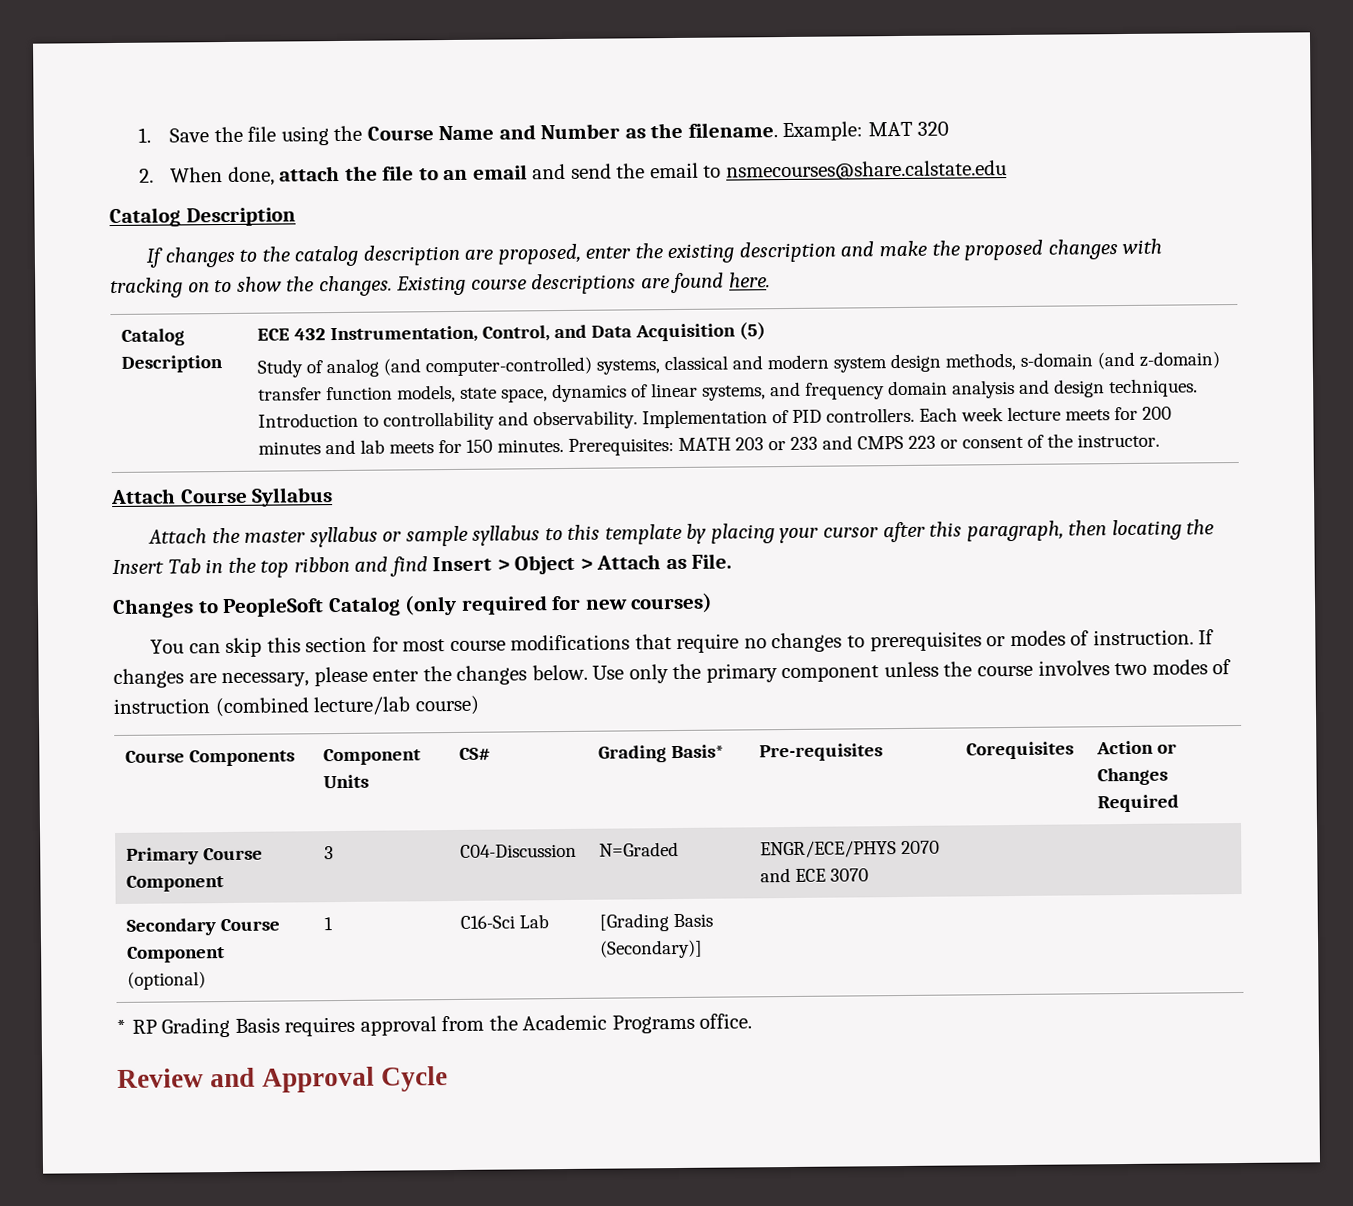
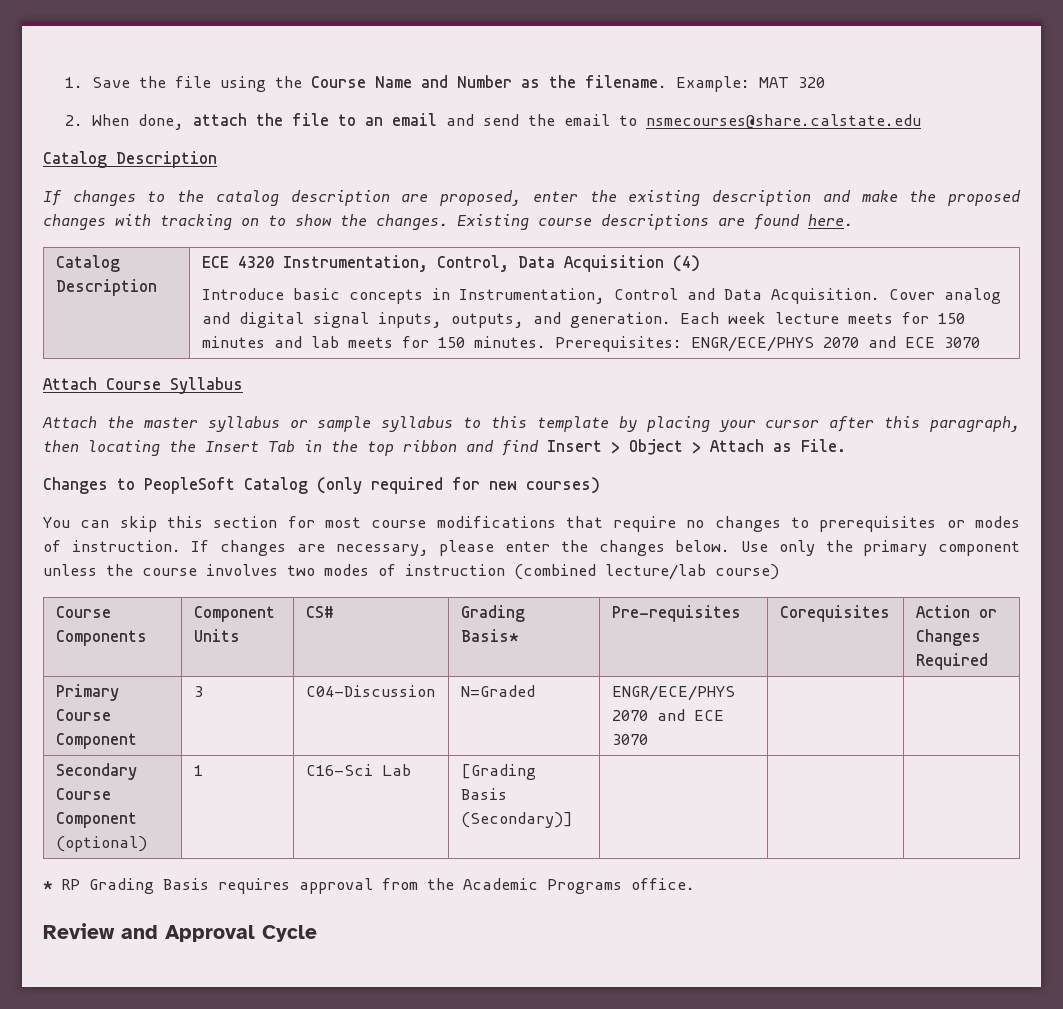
- ECE 432 Instrumentation, Control, and Data Acquisition (5)
- Study of analog (and computer-controlled) systems, classical and modern system design methods, s-domain (and z-domain) transfer function models, state space, dynamics of linear systems, and frequency domain analysis and design techniques. Introduction to controllability and observability. Implementation of PID controllers.
+ ECE 4320 Instrumentation, Control, Data Acquisition (4)
+ Introduce basic concepts in Instrumentation, Control and Data Acquisition. Cover analog and digital signal inputs, outputs, and generation.
- Each week lecture meets for 200 minutes and lab meets for 150 minutes.
+ Each week lecture meets for 150 minutes and lab meets for 150 minutes.
- Prerequisites: MATH 203 or 233 and CMPS 223 or consent of the instructor.
+ Prerequisites: ENGR/ECE/PHYS 2070 and ECE 3070

